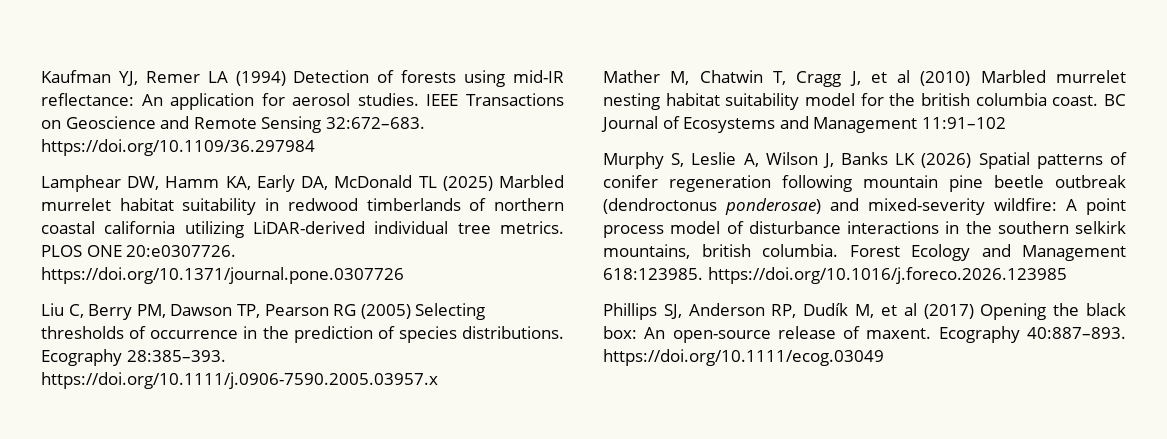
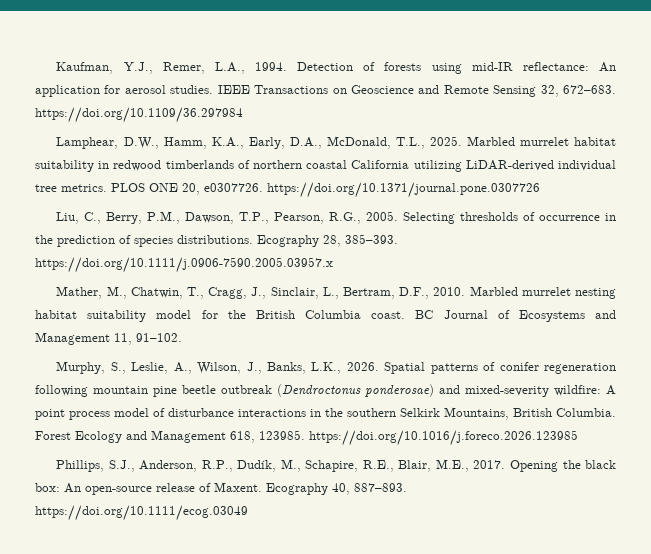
- Kaufman YJ, Remer LA (1994) Detection of forests using mid-IR reflectance: An application for aerosol studies.
+ Kaufman, Y.J., Remer, L.A., 1994. Detection of forests using mid-IR reflectance: An application for aerosol studies.
- IEEE Transactions on Geoscience and Remote Sensing 32:672–683. https://doi.org/10.1109/36.297984
+ IEEE Transactions on Geoscience and Remote Sensing 32, 672–683. https://doi.org/10.1109/36.297984
- Lamphear DW, Hamm KA, Early DA, McDonald TL (2025) Marbled murrelet habitat suitability in redwood timberlands of northern coastal california utilizing LiDAR-derived individual tree metrics.
+ Lamphear, D.W., Hamm, K.A., Early, D.A., McDonald, T.L., 2025. Marbled murrelet habitat suitability in redwood timberlands of northern coastal California utilizing LiDAR-derived individual tree metrics.
- PLOS ONE 20:e0307726. https://doi.org/10.1371/journal.pone.0307726
+ PLOS ONE 20, e0307726. https://doi.org/10.1371/journal.pone.0307726
- Liu C, Berry PM, Dawson TP, Pearson RG (2005) Selecting thresholds of occurrence in the prediction of species distributions.
+ Liu, C., Berry, P.M., Dawson, T.P., Pearson, R.G., 2005. Selecting thresholds of occurrence in the prediction of species distributions.
- Ecography 28:385–393. https://doi.org/10.1111/j.0906-7590.2005.03957.x
+ Ecography 28, 385–393. https://doi.org/10.1111/j.0906-7590.2005.03957.x
- Mather M, Chatwin T, Cragg J, et al (2010) Marbled murrelet nesting habitat suitability model for the british columbia coast.
+ Mather, M., Chatwin, T., Cragg, J., Sinclair, L., Bertram, D.F., 2010. Marbled murrelet nesting habitat suitability model for the British Columbia coast.
- BC Journal of Ecosystems and Management 11:91–102
- Murphy S, Leslie A, Wilson J, Banks LK (2026) Spatial patterns of conifer regeneration following mountain pine beetle outbreak (dendroctonus ponderosae) and mixed-severity wildfire: A point process model of disturbance interactions in the southern selkirk mountains, british columbia.
+ BC Journal of Ecosystems and Management 11, 91–102.
+ Murphy, S., Leslie, A., Wilson, J., Banks, L.K., 2026. Spatial patterns of conifer regeneration following mountain pine beetle outbreak (Dendroctonus ponderosae) and mixed-severity wildfire: A point process model of disturbance interactions in the southern Selkirk Mountains, British Columbia.
- Forest Ecology and Management 618:123985. https://doi.org/10.1016/j.foreco.2026.123985
+ Forest Ecology and Management 618, 123985. https://doi.org/10.1016/j.foreco.2026.123985
- Phillips SJ, Anderson RP, Dudík M, et al (2017) Opening the black box: An open-source release of maxent. Ecography 40:887–893. https://doi.org/10.1111/ecog.03049
+ Phillips, S.J., Anderson, R.P., Dudík, M., Schapire, R.E., Blair, M.E., 2017. Opening the black box: An open-source release of Maxent. Ecography 40, 887–893. https://doi.org/10.1111/ecog.03049

